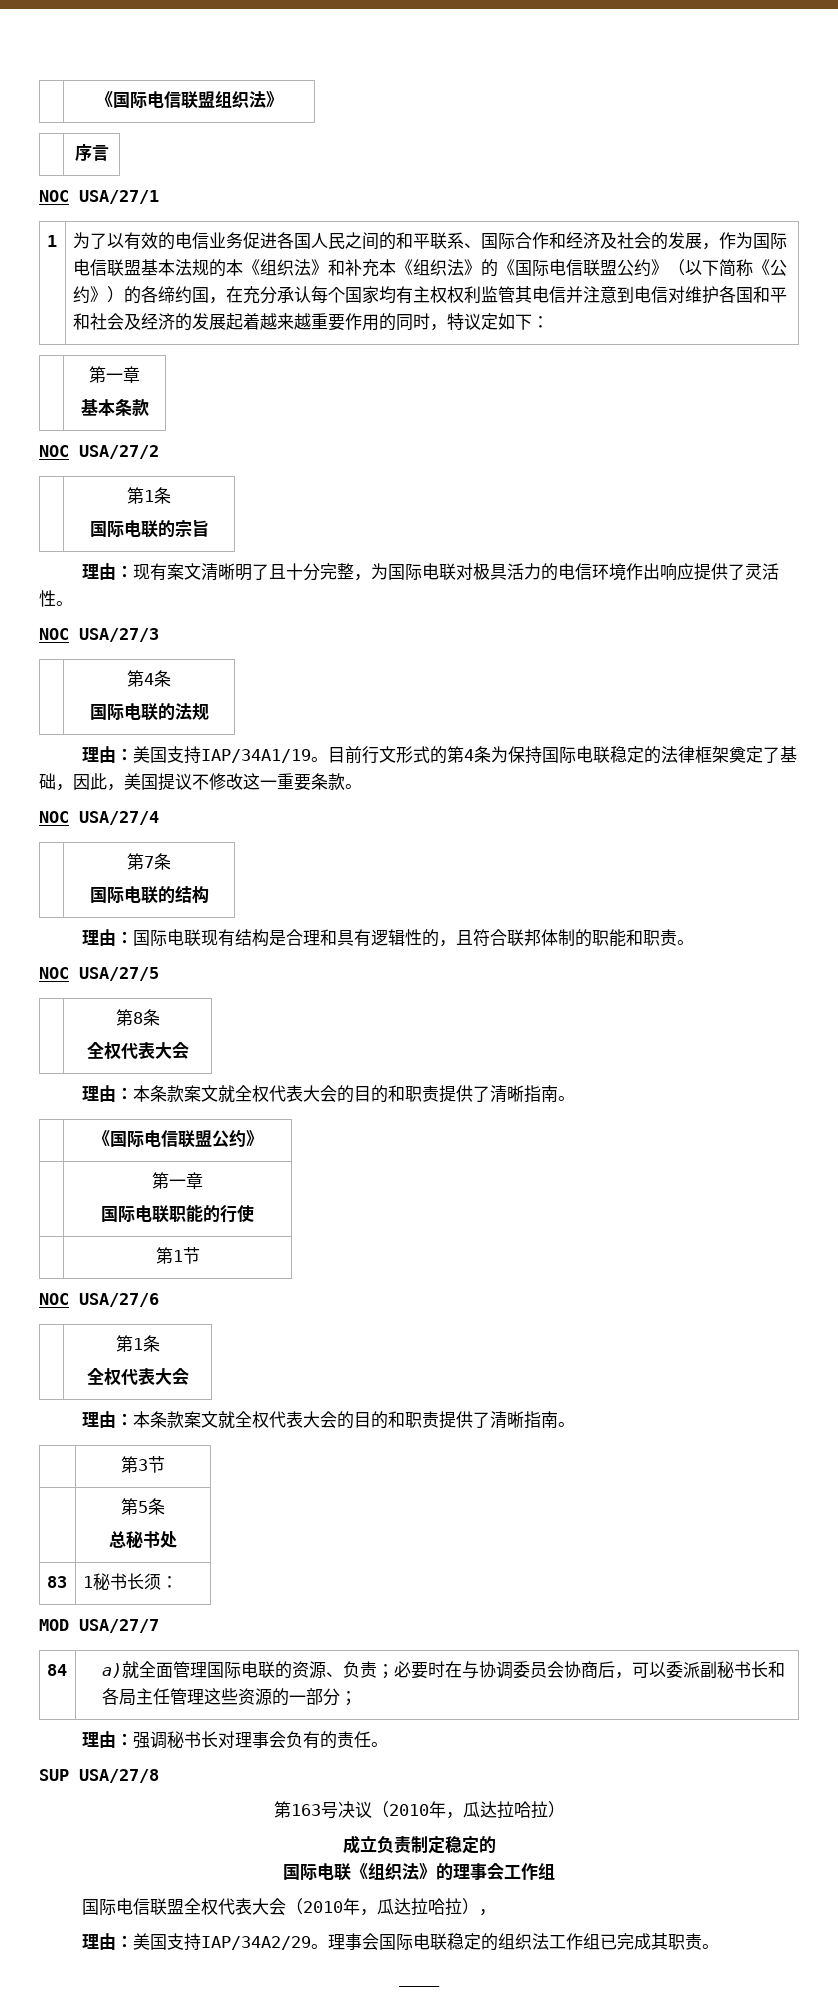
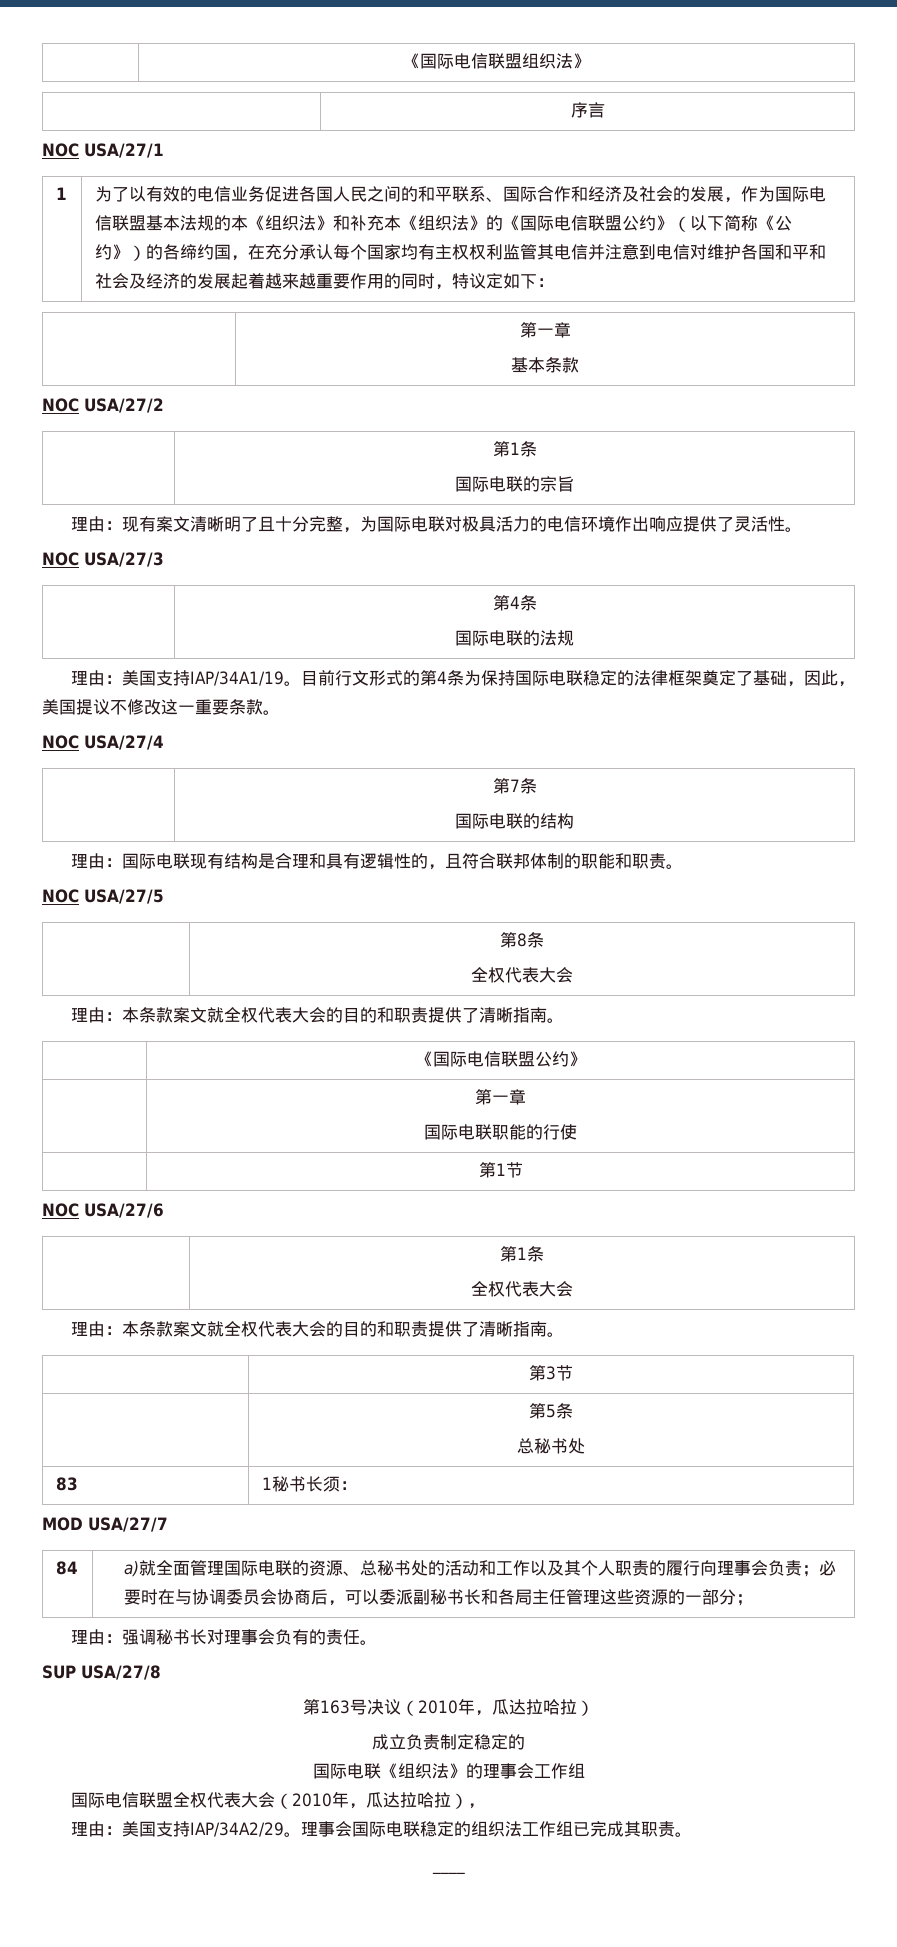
- a)就全面管理国际电联的资源、负责；必要时在与协调委员会协商后，可以委派副秘书长和各局主任管理这些资源的一部分；
+ a)就全面管理国际电联的资源、总秘书处的活动和工作以及其个人职责的履行向理事会负责；必要时在与协调委员会协商后，可以委派副秘书长和各局主任管理这些资源的一部分；

